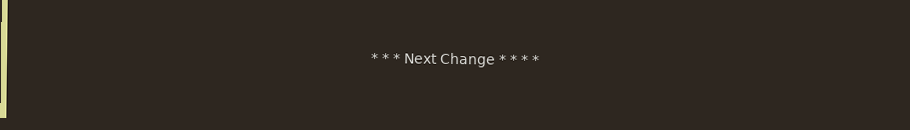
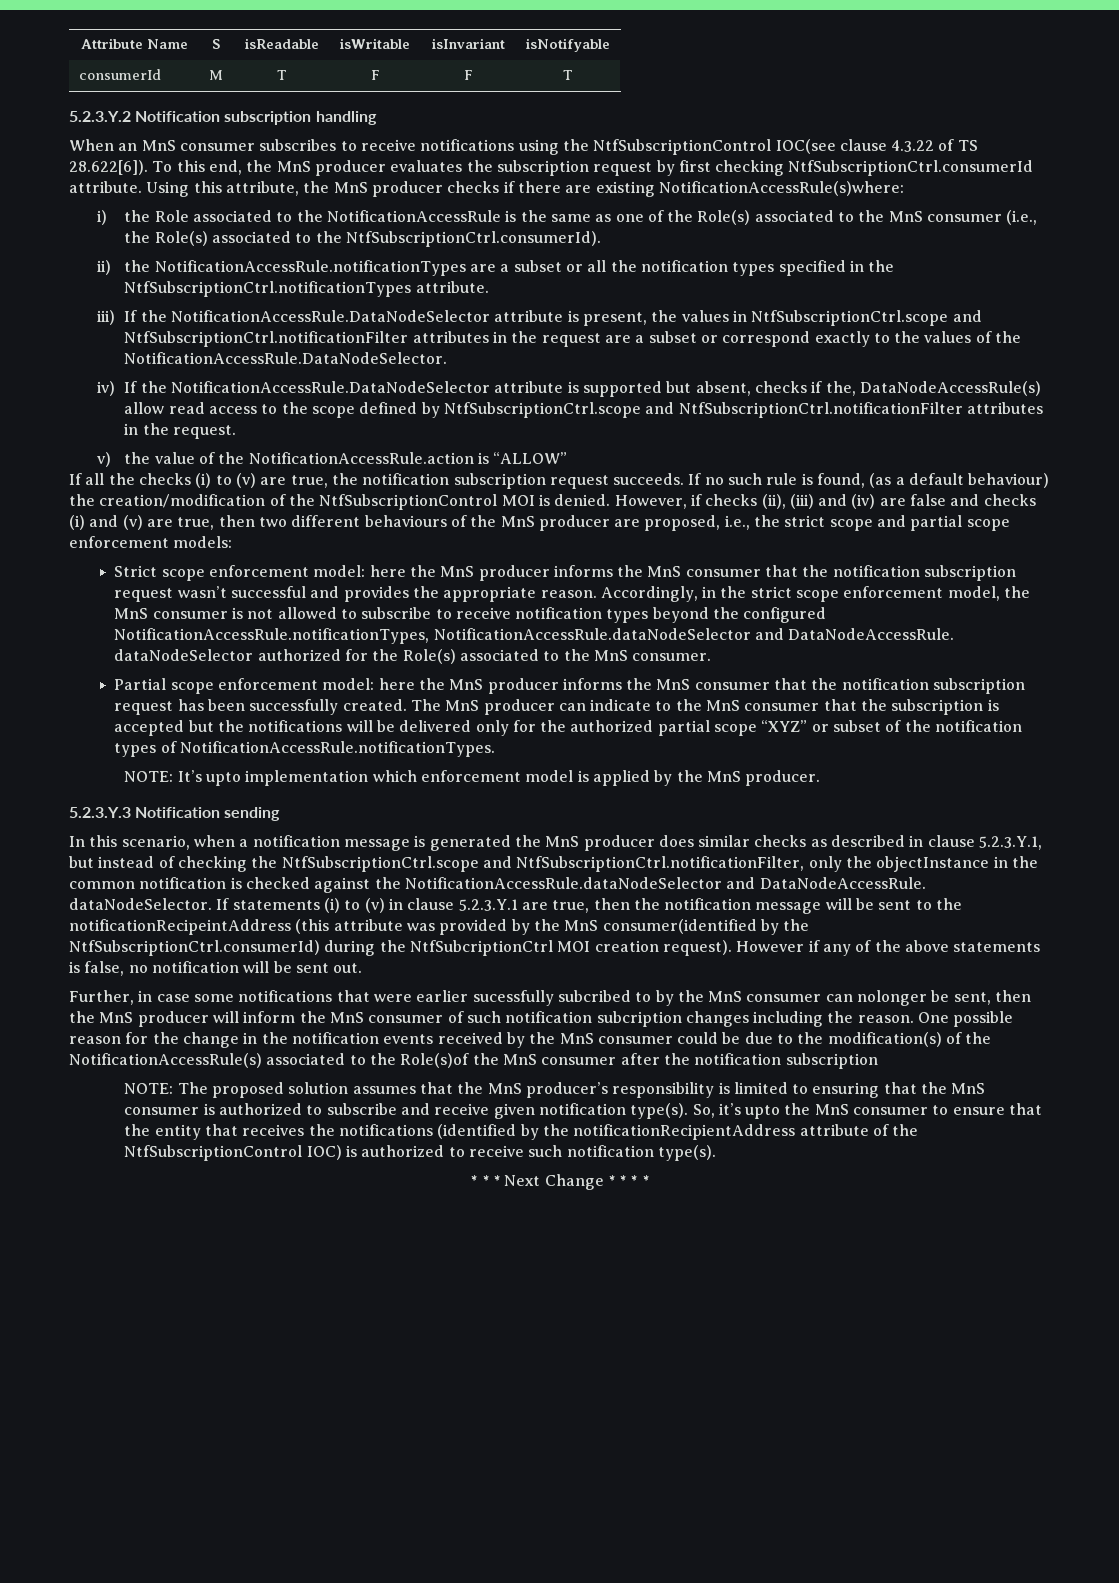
+ Attribute Name | S | isReadable | isWritable | isInvariant | isNotifyable
+ consumerId | M | T | F | F | T
+ 5.2.3.Y.2 Notification subscription handling
+ When an MnS consumer subscribes to receive notifications using the NtfSubscriptionControl IOC(see clause 4.3.22 of TS 28.622[6]). To this end, the MnS producer evaluates the subscription request by first checking NtfSubscriptionCtrl.consumerId attribute. Using this attribute, the MnS producer checks if there are existing NotificationAccessRule(s)where:
+ i) the Role associated to the NotificationAccessRule is the same as one of the Role(s) associated to the MnS consumer (i.e., the Role(s) associated to the NtfSubscriptionCtrl.consumerId).
+ ii) the NotificationAccessRule.notificationTypes are a subset or all the notification types specified in the NtfSubscriptionCtrl.notificationTypes attribute.
+ iii) If the NotificationAccessRule.DataNodeSelector attribute is present, the values in NtfSubscriptionCtrl.scope and NtfSubscriptionCtrl.notificationFilter attributes in the request are a subset or correspond exactly to the values of the NotificationAccessRule.DataNodeSelector.
+ iv) If the NotificationAccessRule.DataNodeSelector attribute is supported but absent, checks if the, DataNodeAccessRule(s) allow read access to the scope defined by NtfSubscriptionCtrl.scope and NtfSubscriptionCtrl.notificationFilter attributes in the request.
+ v) the value of the NotificationAccessRule.action is “ALLOW”
+ If all the checks (i) to (v) are true, the notification subscription request succeeds. If no such rule is found, (as a default behaviour) the creation/modification of the NtfSubscriptionControl MOI is denied. However, if checks (ii), (iii) and (iv) are false and checks (i) and (v) are true, then two different behaviours of the MnS producer are proposed, i.e., the strict scope and partial scope enforcement models:
+ Strict scope enforcement model: here the MnS producer informs the MnS consumer that the notification subscription request wasn’t successful and provides the appropriate reason. Accordingly, in the strict scope enforcement model, the MnS consumer is not allowed to subscribe to receive notification types beyond the configured NotificationAccessRule.notificationTypes, NotificationAccessRule.dataNodeSelector and DataNodeAccessRule. dataNodeSelector authorized for the Role(s) associated to the MnS consumer.
+ Partial scope enforcement model: here the MnS producer informs the MnS consumer that the notification subscription request has been successfully created. The MnS producer can indicate to the MnS consumer that the subscription is accepted but the notifications will be delivered only for the authorized partial scope “XYZ” or subset of the notification types of NotificationAccessRule.notificationTypes.
+ NOTE: It’s upto implementation which enforcement model is applied by the MnS producer.
+ 5.2.3.Y.3 Notification sending
+ In this scenario, when a notification message is generated the MnS producer does similar checks as described in clause 5.2.3.Y.1, but instead of checking the NtfSubscriptionCtrl.scope and NtfSubscriptionCtrl.notificationFilter, only the objectInstance in the common notification is checked against the NotificationAccessRule.dataNodeSelector and DataNodeAccessRule. dataNodeSelector. If statements (i) to (v) in clause 5.2.3.Y.1 are true, then the notification message will be sent to the notificationRecipeintAddress (this attribute was provided by the MnS consumer(identified by the NtfSubscriptionCtrl.consumerId) during the NtfSubcriptionCtrl MOI creation request). However if any of the above statements is false, no notification will be sent out.
+ Further, in case some notifications that were earlier sucessfully subcribed to by the MnS consumer can nolonger be sent, then the MnS producer will inform the MnS consumer of such notification subcription changes including the reason. One possible reason for the change in the notification events received by the MnS consumer could be due to the modification(s) of the NotificationAccessRule(s) associated to the Role(s)of the MnS consumer after the notification subscription
+ NOTE: The proposed solution assumes that the MnS producer’s responsibility is limited to ensuring that the MnS consumer is authorized to subscribe and receive given notification type(s). So, it’s upto the MnS consumer to ensure that the entity that receives the notifications (identified by the notificationRecipientAddress attribute of the NtfSubscriptionControl IOC) is authorized to receive such notification type(s).

